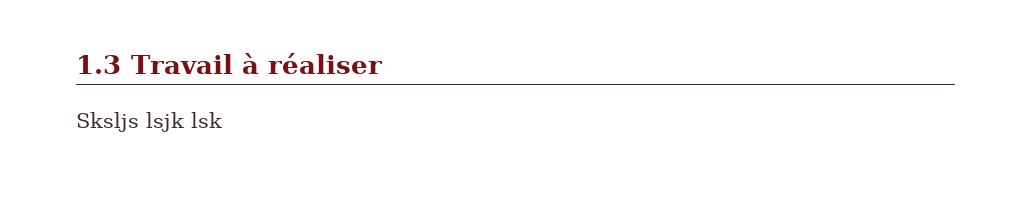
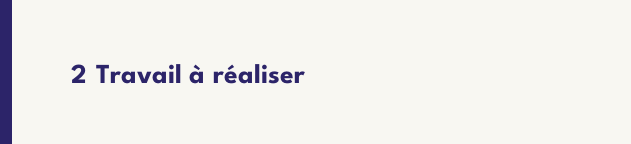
- 1.3 Travail à réaliser
+ 2 Travail à réaliser
- Sksljs lsjk lsk

